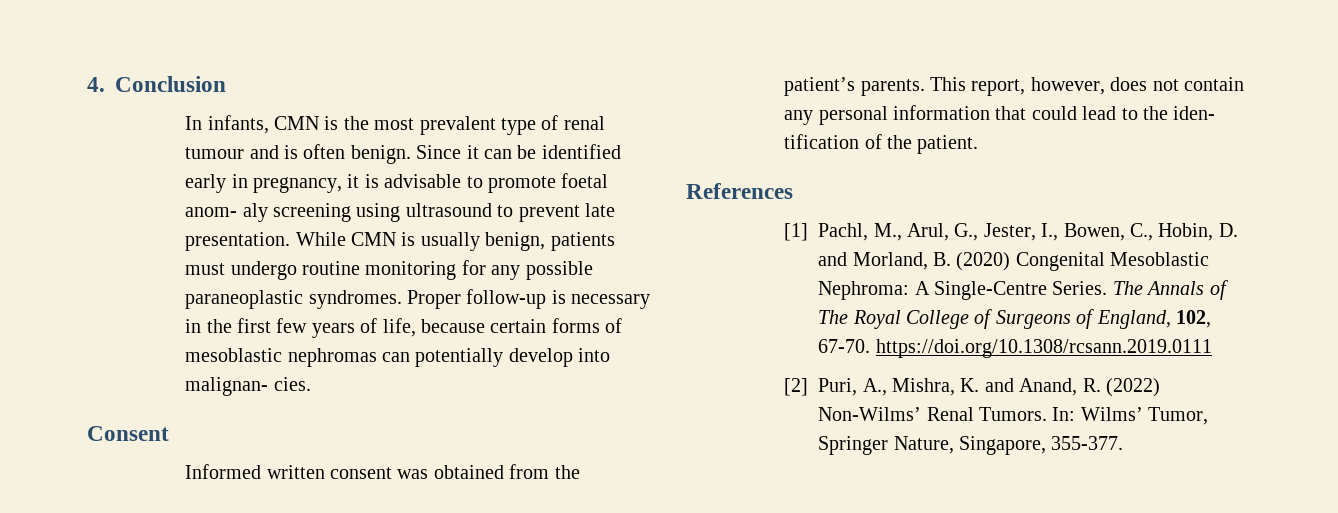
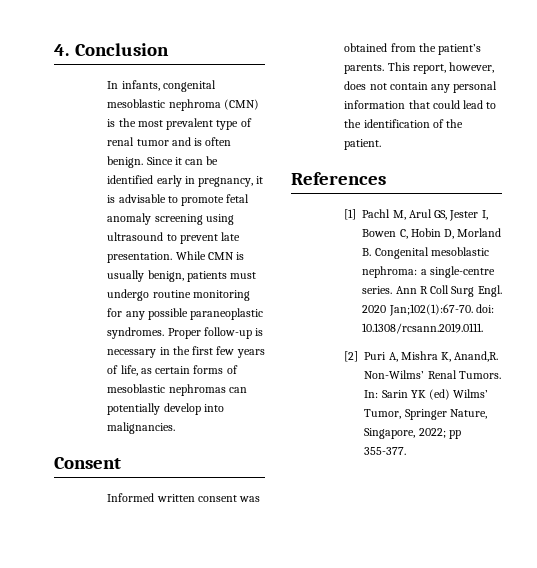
- In infants, CMN is the most prevalent type of renal tumour and is often benign.
+ In infants, congenital mesoblastic nephroma (CMN) is the most prevalent type of renal tumor and is often benign.
- Since it can be identified early in pregnancy, it is advisable to promote foetal anom- aly screening using ultrasound to prevent late presentation.
+ Since it can be identified early in pregnancy, it is advisable to promote fetal anomaly screening using ultrasound to prevent late presentation.
- Proper follow-up is necessary in the first few years of life, because certain forms of mesoblastic nephromas can potentially develop into malignan- cies.
+ Proper follow-up is necessary in the first few years of life, as certain forms of mesoblastic nephromas can potentially develop into malignancies.
- This report, however, does not contain any personal information that could lead to the iden- tification of the patient.
+ This report, however, does not contain any personal information that could lead to the identification of the patient.
- [1] Pachl, M., Arul, G., Jester, I., Bowen, C., Hobin, D. and Morland, B. (2020) Congenital Mesoblastic Nephroma: A Single-Centre Series. The Annals of The Royal College of Surgeons of England, 102, 67-70. https://doi.org/10.1308/rcsann.2019.0111
- [2] Puri, A., Mishra, K. and Anand, R. (2022) Non-Wilms’ Renal Tumors.
+ [1] Pachl M, Arul GS, Jester I, Bowen C, Hobin D, Morland B. Congenital mesoblastic nephroma: a single-centre series. Ann R Coll Surg Engl. 2020 Jan;102(1):67-70. doi: 10.1308/rcsann.2019.0111.
+ [2] Puri A, Mishra K, Anand,R. Non-Wilms’ Renal Tumors.
- In: Wilms’ Tumor, Springer Nature, Singapore, 355-377.
+ In: Sarin YK (ed) Wilms’ Tumor, Springer Nature, Singapore, 2022; pp 355-377.

